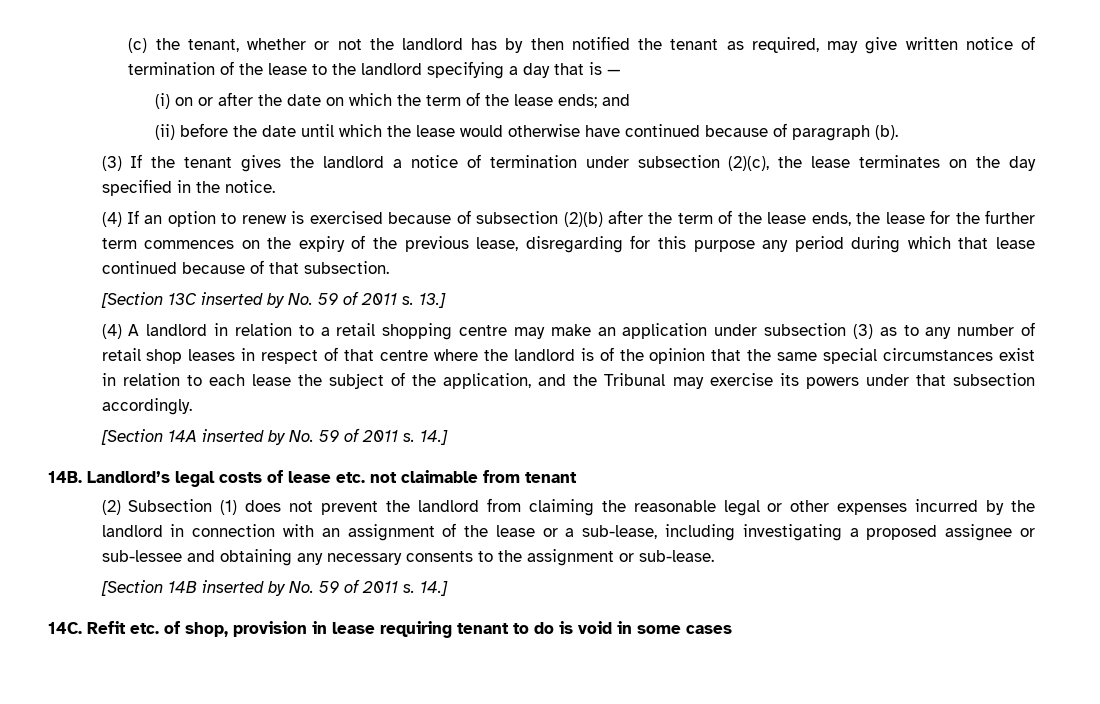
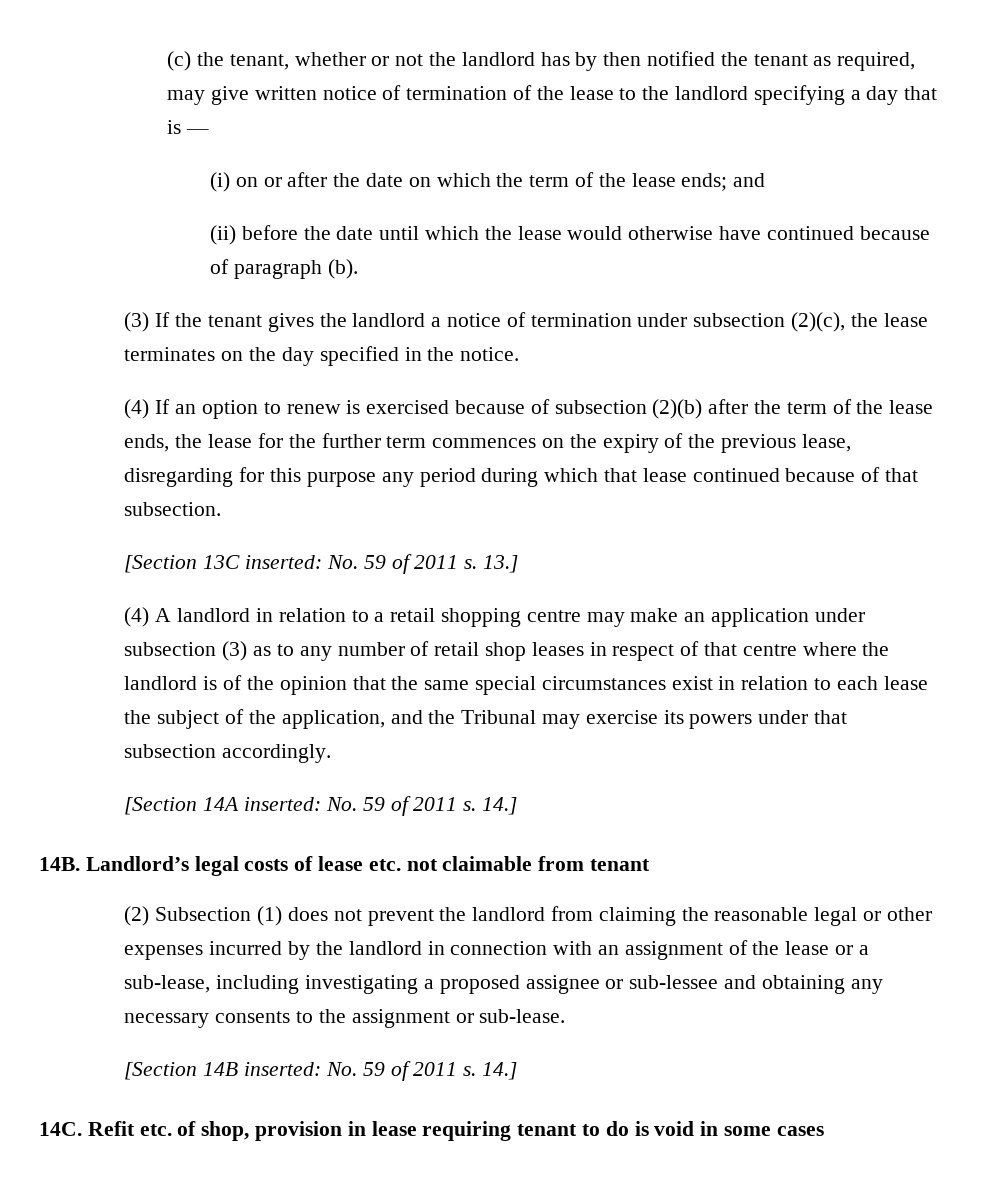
- [Section 13C inserted by No. 59 of 2011 s.
+ [Section 13C inserted: No. 59 of 2011 s.
- [Section 14A inserted by No. 59 of 2011 s.
+ [Section 14A inserted: No. 59 of 2011 s.
- [Section 14B inserted by No. 59 of 2011 s.
+ [Section 14B inserted: No. 59 of 2011 s.

